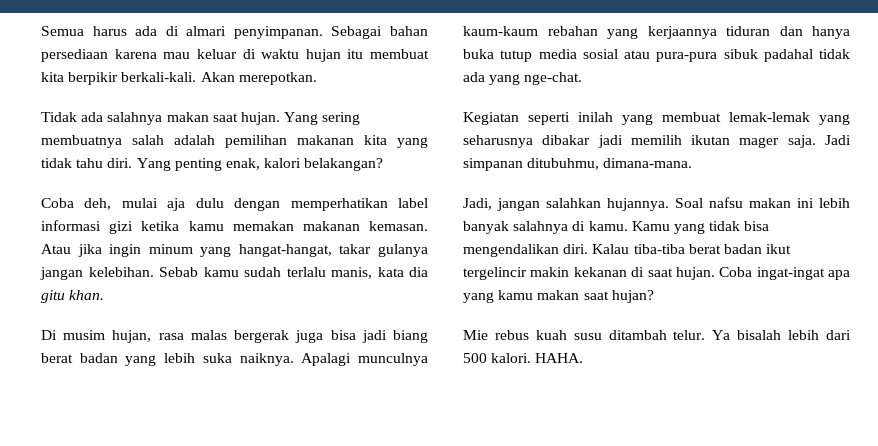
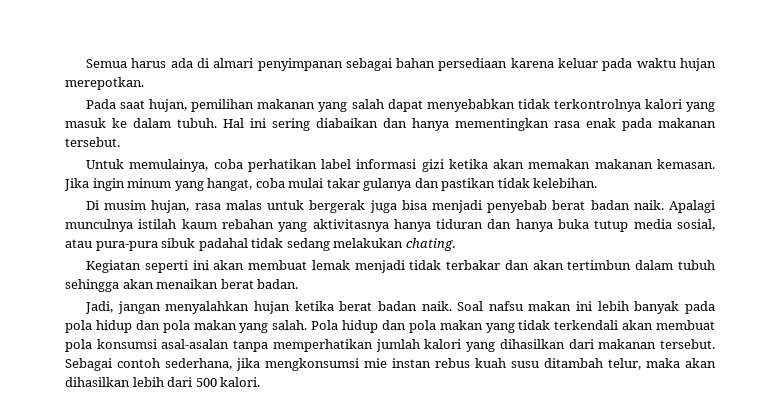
- Semua harus ada di almari penyimpanan. Sebagai bahan persediaan karena mau keluar di waktu hujan itu membuat kita berpikir berkali-kali. Akan merepotkan.
- Tidak ada salahnya makan saat hujan. Yang sering membuatnya salah adalah pemilihan makanan kita yang tidak tahu diri. Yang penting enak, kalori belakangan?
- Coba deh, mulai aja dulu dengan memperhatikan label informasi gizi ketika kamu memakan makanan kemasan.
+ Semua harus ada di almari penyimpanan sebagai bahan persediaan karena keluar pada waktu hujan merepotkan.
+ Pada saat hujan, pemilihan makanan yang salah dapat menyebabkan tidak terkontrolnya kalori yang masuk ke dalam tubuh. Hal ini sering diabaikan dan hanya mementingkan rasa enak pada makanan tersebut.
+ Untuk memulainya, coba perhatikan label informasi gizi ketika akan memakan makanan kemasan.
- Atau jika ingin minum yang hangat-hangat, takar gulanya jangan kelebihan. Sebab kamu sudah terlalu manis, kata dia gitu khan.
+ Jika ingin minum yang hangat, coba mulai takar gulanya dan pastikan tidak kelebihan.
- Di musim hujan, rasa malas bergerak juga bisa jadi biang berat badan yang lebih suka naiknya. Apalagi munculnya kaum-kaum rebahan yang kerjaannya tiduran dan hanya buka tutup media sosial atau pura-pura sibuk padahal tidak ada yang nge-chat.
+ Di musim hujan, rasa malas untuk bergerak juga bisa menjadi penyebab berat badan naik. Apalagi munculnya istilah kaum rebahan yang aktivitasnya hanya tiduran dan hanya buka tutup media sosial, atau pura-pura sibuk padahal tidak sedang melakukan chating.
- Kegiatan seperti inilah yang membuat lemak-lemak yang seharusnya dibakar jadi memilih ikutan mager saja. Jadi simpanan ditubuhmu, dimana-mana.
- Jadi, jangan salahkan hujannya.
+ Kegiatan seperti ini akan membuat lemak menjadi tidak terbakar dan akan tertimbun dalam tubuh sehingga akan menaikan berat badan.
+ Jadi, jangan menyalahkan hujan ketika berat badan naik.
- Soal nafsu makan ini lebih banyak salahnya di kamu. Kamu yang tidak bisa mengendalikan diri. Kalau tiba-tiba berat badan ikut tergelincir makin kekanan di saat hujan. Coba ingat-ingat apa yang kamu makan saat hujan?
- Mie rebus kuah susu ditambah telur. Ya bisalah lebih dari 500 kalori. HAHA.
+ Soal nafsu makan ini lebih banyak pada pola hidup dan pola makan yang salah. Pola hidup dan pola makan yang tidak terkendali akan membuat pola konsumsi asal-asalan tanpa memperhatikan jumlah kalori yang dihasilkan dari makanan tersebut. Sebagai contoh sederhana, jika mengkonsumsi mie instan rebus kuah susu ditambah telur, maka akan dihasilkan lebih dari 500 kalori.

